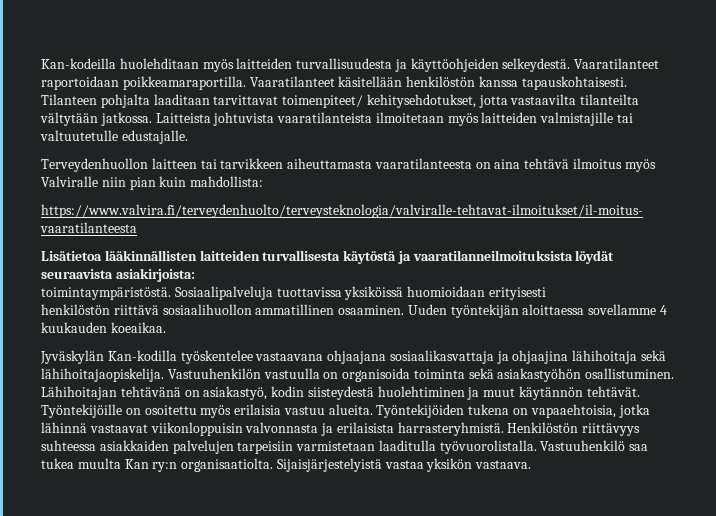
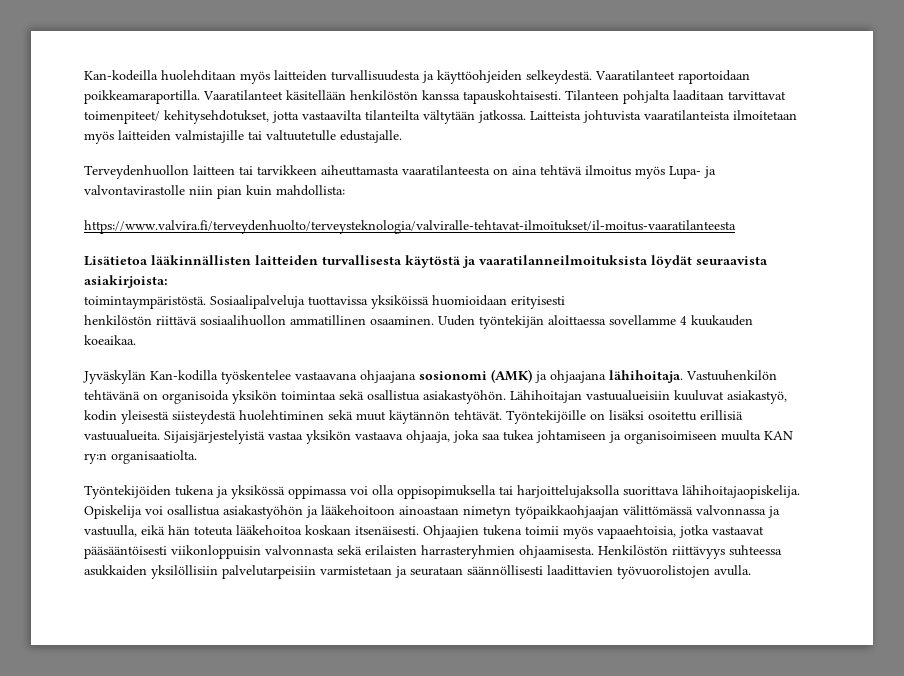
- Terveydenhuollon laitteen tai tarvikkeen aiheuttamasta vaaratilanteesta on aina tehtävä ilmoitus myös Valviralle niin pian kuin mahdollista:
+ Terveydenhuollon laitteen tai tarvikkeen aiheuttamasta vaaratilanteesta on aina tehtävä ilmoitus myös Lupa- ja valvontavirastolle niin pian kuin mahdollista:
- Jyväskylän Kan-kodilla työskentelee vastaavana ohjaajana sosiaalikasvattaja ja ohjaajina lähihoitaja sekä lähihoitajaopiskelija. Vastuuhenkilön vastuulla on organisoida toiminta sekä asiakastyöhön osallistuminen. Lähihoitajan tehtävänä on asiakastyö, kodin siisteydestä huolehtiminen ja muut käytännön tehtävät.
+ Jyväskylän Kan-kodilla työskentelee vastaavana ohjaajana sosionomi (AMK) ja ohjaajana lähihoitaja. Vastuuhenkilön tehtävänä on organisoida yksikön toimintaa sekä osallistua asiakastyöhön. Lähihoitajan vastuualueisiin kuuluvat asiakastyö, kodin yleisestä siisteydestä huolehtiminen sekä muut käytännön tehtävät.
- Työntekijöille on osoitettu myös erilaisia vastuu alueita. Työntekijöiden tukena on vapaaehtoisia, jotka lähinnä vastaavat viikonloppuisin valvonnasta ja erilaisista harrasteryhmistä. Henkilöstön riittävyys suhteessa asiakkaiden palvelujen tarpeisiin varmistetaan laaditulla työvuorolistalla. Vastuuhenkilö saa tukea muulta Kan ry:n organisaatiolta. Sijaisjärjestelyistä vastaa yksikön vastaava.
+ Työntekijöille on lisäksi osoitettu erillisiä vastuualueita. Sijaisjärjestelyistä vastaa yksikön vastaava ohjaaja, joka saa tukea johtamiseen ja organisoimiseen muulta KAN ry:n organisaatiolta.
+ Työntekijöiden tukena ja yksikössä oppimassa voi olla oppisopimuksella tai harjoittelujaksolla suorittava lähihoitajaopiskelija. Opiskelija voi osallistua asiakastyöhön ja lääkehoitoon ainoastaan nimetyn työpaikkaohjaajan välittömässä valvonnassa ja vastuulla, eikä hän toteuta lääkehoitoa koskaan itsenäisesti. Ohjaajien tukena toimii myös vapaaehtoisia, jotka vastaavat pääsääntöisesti viikonloppuisin valvonnasta sekä erilaisten harrasteryhmien ohjaamisesta. Henkilöstön riittävyys suhteessa asukkaiden yksilöllisiin palvelutarpeisiin varmistetaan ja seurataan säännöllisesti laadittavien työvuorolistojen avulla.

